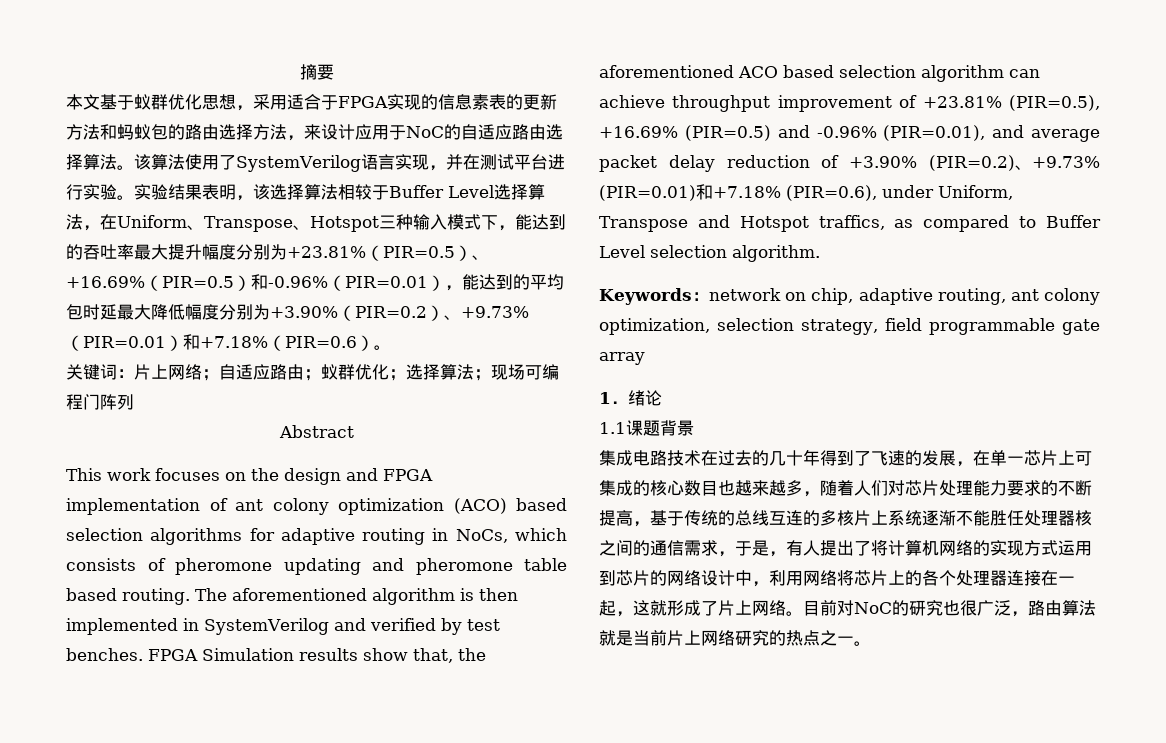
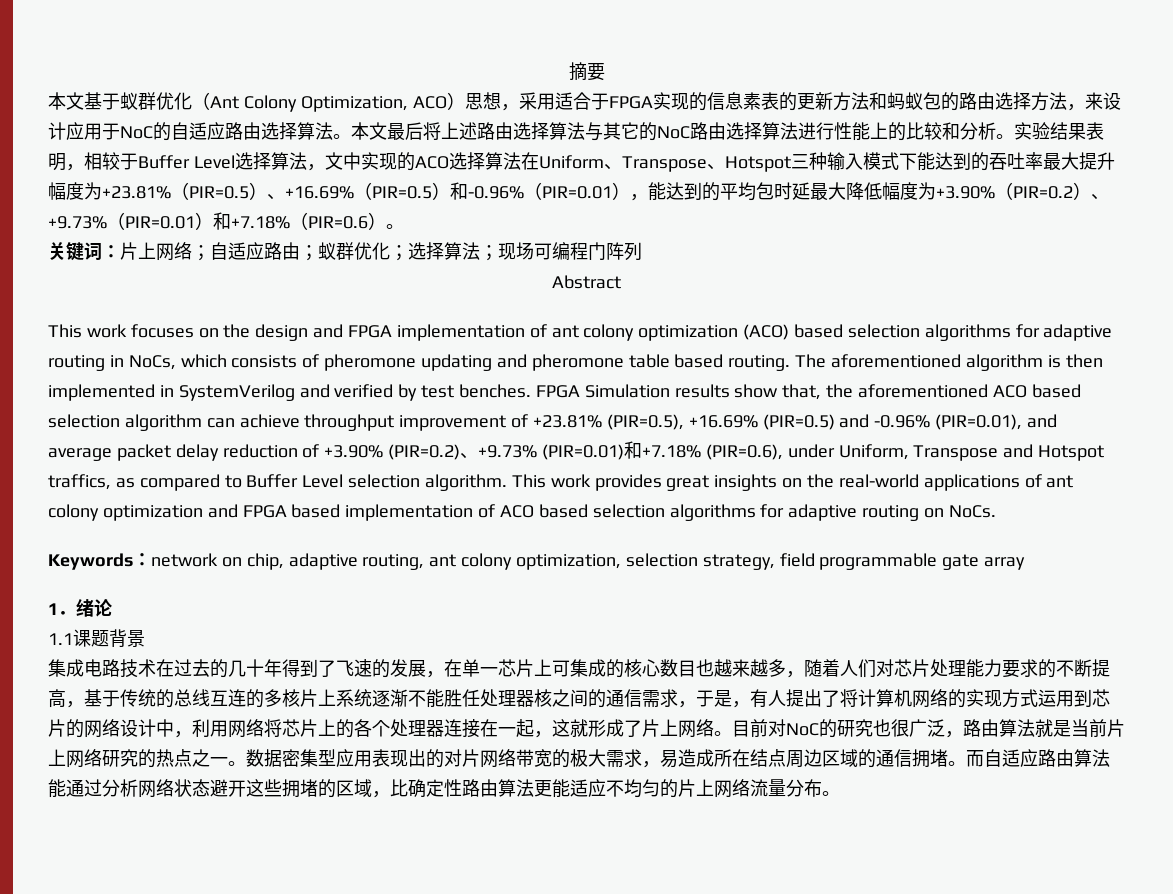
- 本文基于蚁群优化思想，采用适合于FPGA实现的信息素表的更新方法和蚂蚁包的路由选择方法，来设计应用于NoC的自适应路由选择算法。
+ 本文基于蚁群优化（Ant Colony Optimization, ACO）思想，采用适合于FPGA实现的信息素表的更新方法和蚂蚁包的路由选择方法，来设计应用于NoC的自适应路由选择算法。
- 该算法使用了SystemVerilog语言实现，并在测试平台进行实验。
+ 本文最后将上述路由选择算法与其它的NoC路由选择算法进行性能上的比较和分析。
- 实验结果表明，该选择算法相较于Buffer Level选择算法，在Uniform、Transpose、Hotspot三种输入模式下，能达到的吞吐率最大提升幅度分别为+23.81%（PIR=0.5）、+16.69%（PIR=0.5）和-0.96%（PIR=0.01），能达到的平均包时延最大降低幅度分别为+3.90%（PIR=0.2）、+9.73%（PIR=0.01）和+7.18%（PIR=0.6）。
+ 实验结果表明，相较于Buffer Level选择算法，文中实现的ACO选择算法在Uniform、Transpose、Hotspot三种输入模式下能达到的吞吐率最大提升幅度为+23.81%（PIR=0.5）、+16.69%（PIR=0.5）和-0.96%（PIR=0.01），能达到的平均包时延最大降低幅度为+3.90%（PIR=0.2）、+9.73%（PIR=0.01）和+7.18%（PIR=0.6）。
+ This work provides great insights on the real-world applications of ant colony optimization and FPGA based implementation of ACO based selection algorithms for adaptive routing on NoCs.
+ 数据密集型应用表现出的对片网络带宽的极大需求，易造成所在结点周边区域的通信拥堵。而自适应路由算法能通过分析网络状态避开这些拥堵的区域，比确定性路由算法更能适应不均匀的片上网络流量分布。

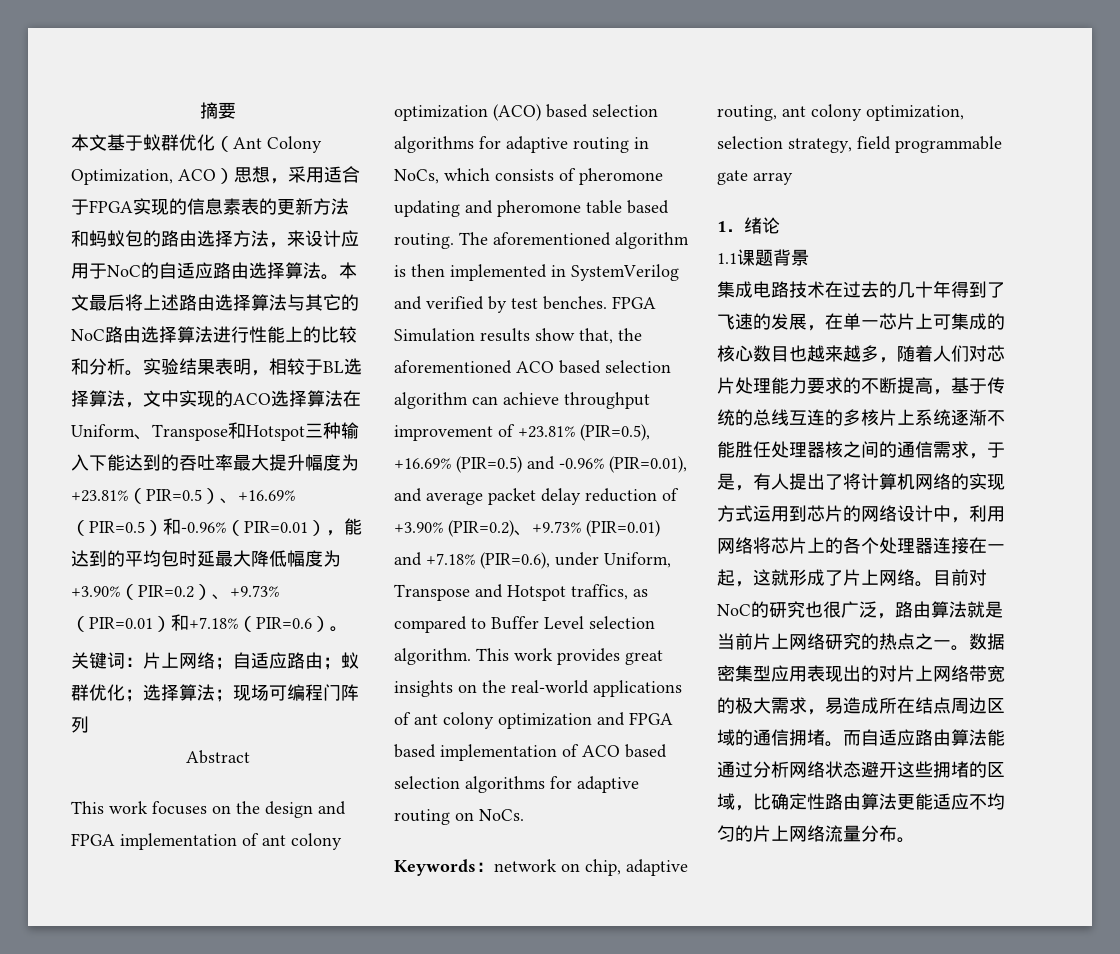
- 实验结果表明，相较于Buffer Level选择算法，文中实现的ACO选择算法在Uniform、Transpose、Hotspot三种输入模式下能达到的吞吐率最大提升幅度为+23.81%（PIR=0.5）、+16.69%（PIR=0.5）和-0.96%（PIR=0.01），能达到的平均包时延最大降低幅度为+3.90%（PIR=0.2）、+9.73%（PIR=0.01）和+7.18%（PIR=0.6）。
+ 实验结果表明，相较于BL选择算法，文中实现的ACO选择算法在Uniform、Transpose和Hotspot三种输入下能达到的吞吐率最大提升幅度为+23.81%（PIR=0.5）、+16.69%（PIR=0.5）和-0.96%（PIR=0.01），能达到的平均包时延最大降低幅度为+3.90%（PIR=0.2）、+9.73%（PIR=0.01）和+7.18%（PIR=0.6）。
- FPGA Simulation results show that, the aforementioned ACO based selection algorithm can achieve throughput improvement of +23.81% (PIR=0.5), +16.69% (PIR=0.5) and -0.96% (PIR=0.01), and average packet delay reduction of +3.90% (PIR=0.2)、+9.73% (PIR=0.01)和+7.18% (PIR=0.6), under Uniform, Transpose and Hotspot traffics, as compared to Buffer Level selection algorithm.
+ FPGA Simulation results show that, the aforementioned ACO based selection algorithm can achieve throughput improvement of +23.81% (PIR=0.5), +16.69% (PIR=0.5) and -0.96% (PIR=0.01), and average packet delay reduction of +3.90% (PIR=0.2)、+9.73% (PIR=0.01) and +7.18% (PIR=0.6), under Uniform, Transpose and Hotspot traffics, as compared to Buffer Level selection algorithm.
- 数据密集型应用表现出的对片网络带宽的极大需求，易造成所在结点周边区域的通信拥堵。
+ 数据密集型应用表现出的对片上网络带宽的极大需求，易造成所在结点周边区域的通信拥堵。

